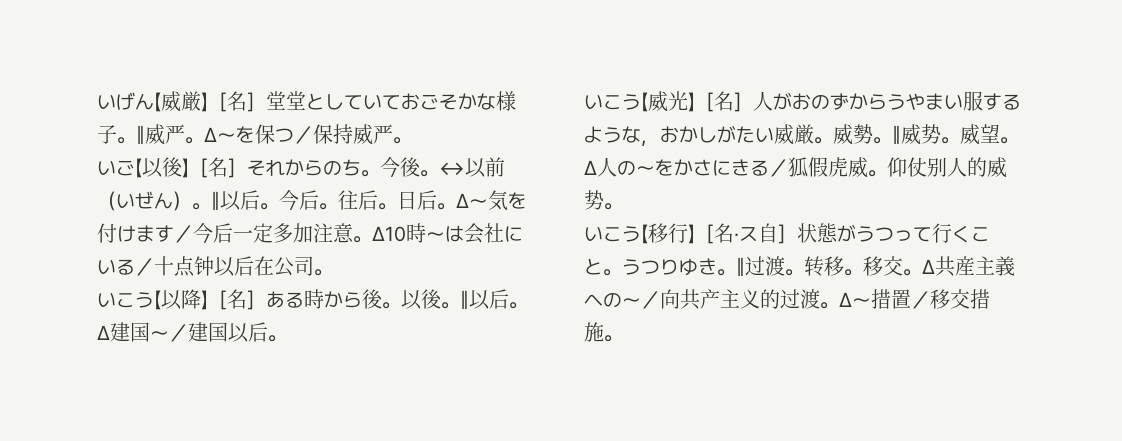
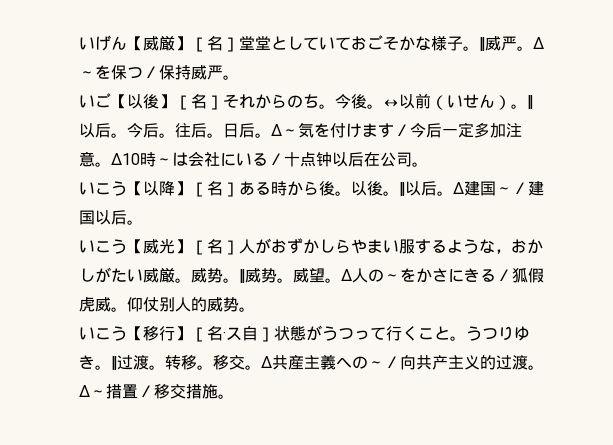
- ↔以前（いぜん）。
+ ↔以前（いせん）。
- いこう【威光】［名］人がおのずからうやまい服するような，おかしがたい威厳。威勢。
+ いこう【威光】［名］人がおずかしらやまい服するような，おかしがたい威厳。威势。

